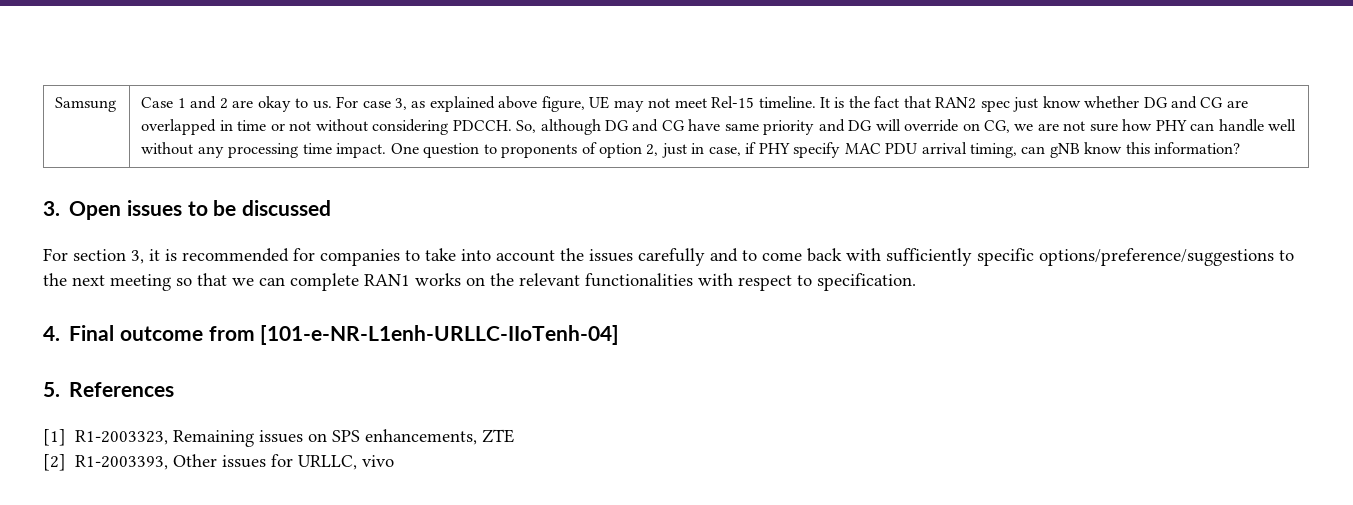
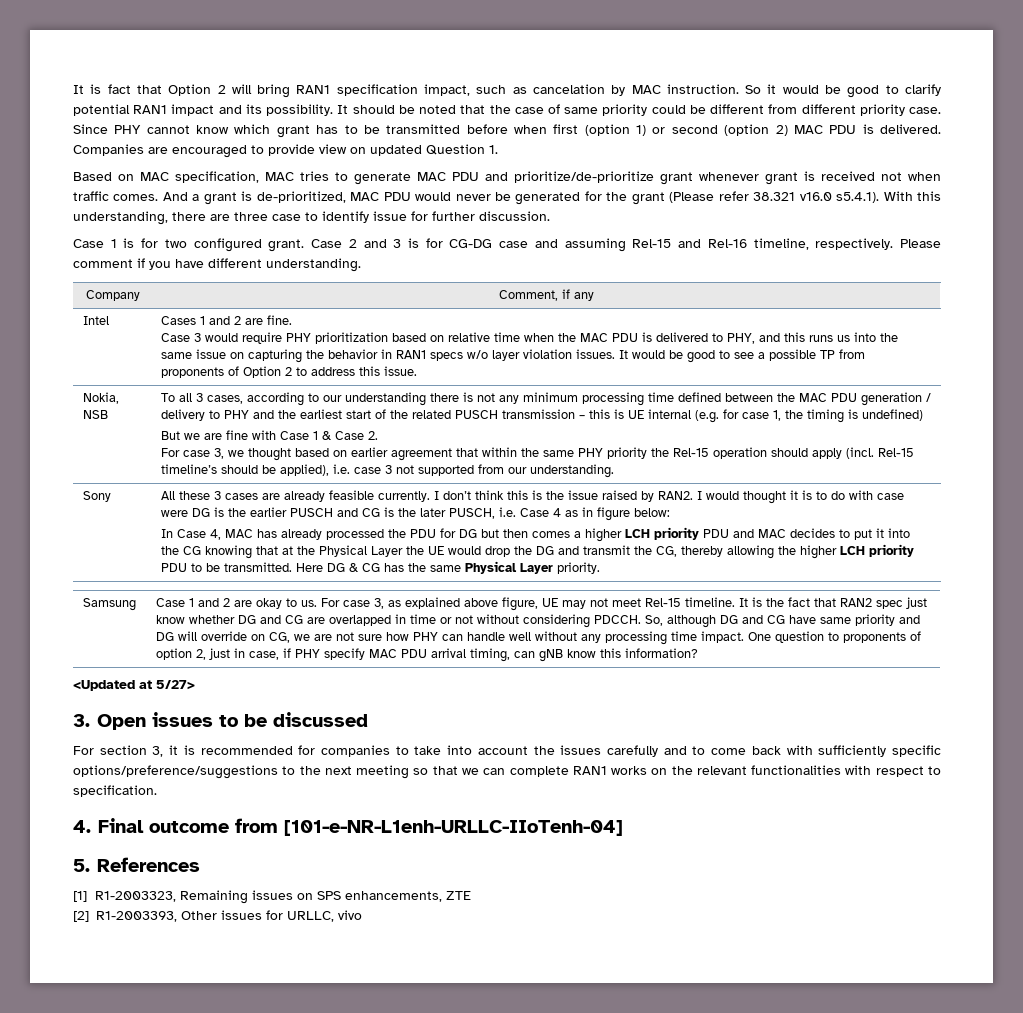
+ It is fact that Option 2 will bring RAN1 specification impact, such as cancelation by MAC instruction. So it would be good to clarify potential RAN1 impact and its possibility. It should be noted that the case of same priority could be different from different priority case. Since PHY cannot know which grant has to be transmitted before when first (option 1) or second (option 2) MAC PDU is delivered. Companies are encouraged to provide view on updated Question 1.
+ Based on MAC specification, MAC tries to generate MAC PDU and prioritize/de-prioritize grant whenever grant is received not when traffic comes. And a grant is de-prioritized, MAC PDU would never be generated for the grant (Please refer 38.321 v16.0 s5.4.1). With this understanding, there are three case to identify issue for further discussion.
+ Case 1 is for two configured grant. Case 2 and 3 is for CG-DG case and assuming Rel-15 and Rel-16 timeline, respectively. Please comment if you have different understanding.
+ Company | Comment, if any
+ Intel | Cases 1 and 2 are fine.
+ Case 3 would require PHY prioritization based on relative time when the MAC PDU is delivered to PHY, and this runs us into the same issue on capturing the behavior in RAN1 specs w/o layer violation issues. It would be good to see a possible TP from proponents of Option 2 to address this issue.
+ Nokia, NSB | To all 3 cases, according to our understanding there is not any minimum processing time defined between the MAC PDU generation / delivery to PHY and the earliest start of the related PUSCH transmission – this is UE internal (e.g. for case 1, the timing is undefined)
+ But we are fine with Case 1 & Case 2.
+ For case 3, we thought based on earlier agreement that within the same PHY priority the Rel-15 operation should apply (incl. Rel-15 timeline’s should be applied), i.e. case 3 not supported from our understanding.
+ Sony | All these 3 cases are already feasible currently. I don’t think this is the issue raised by RAN2. I would thought it is to do with case were DG is the earlier PUSCH and CG is the later PUSCH, i.e. Case 4 as in figure below:
+ In Case 4, MAC has already processed the PDU for DG but then comes a higher LCH priority PDU and MAC decides to put it into the CG knowing that at the Physical Layer the UE would drop the DG and transmit the CG, thereby allowing the higher LCH priority PDU to be transmitted. Here DG & CG has the same Physical Layer priority.
+ <Updated at 5/27>

